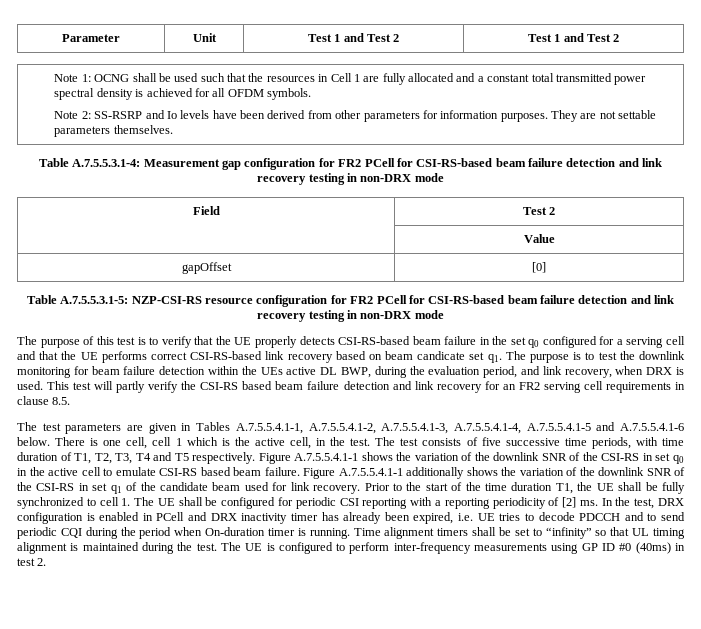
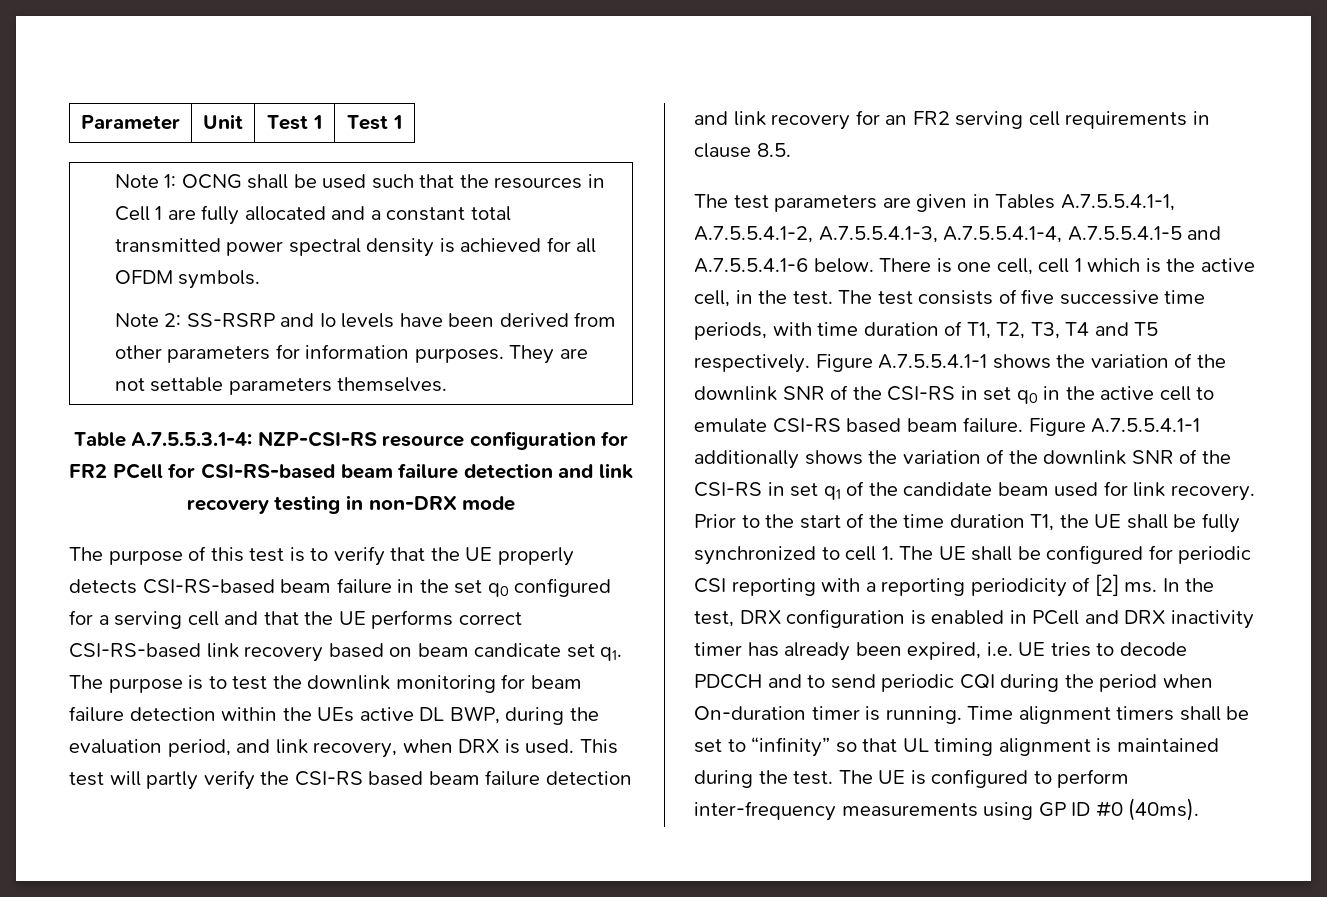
- Parameter | Unit | Test 1 and Test 2 | Test 1 and Test 2
+ Parameter | Unit | Test 1 | Test 1
- Table A.7.5.5.3.1-4: Measurement gap configuration for FR2 PCell for CSI-RS-based beam failure detection and link recovery testing in non-DRX mode
- Field | Test 2
- | Value
- gapOffset | [0]
- Table A.7.5.5.3.1-5: NZP-CSI-RS resource configuration for FR2 PCell for CSI-RS-based beam failure detection and link recovery testing in non-DRX mode
+ Table A.7.5.5.3.1-4: NZP-CSI-RS resource configuration for FR2 PCell for CSI-RS-based beam failure detection and link recovery testing in non-DRX mode
- The UE is configured to perform inter-frequency measurements using GP ID #0 (40ms) in test 2.
+ The UE is configured to perform inter-frequency measurements using GP ID #0 (40ms).

